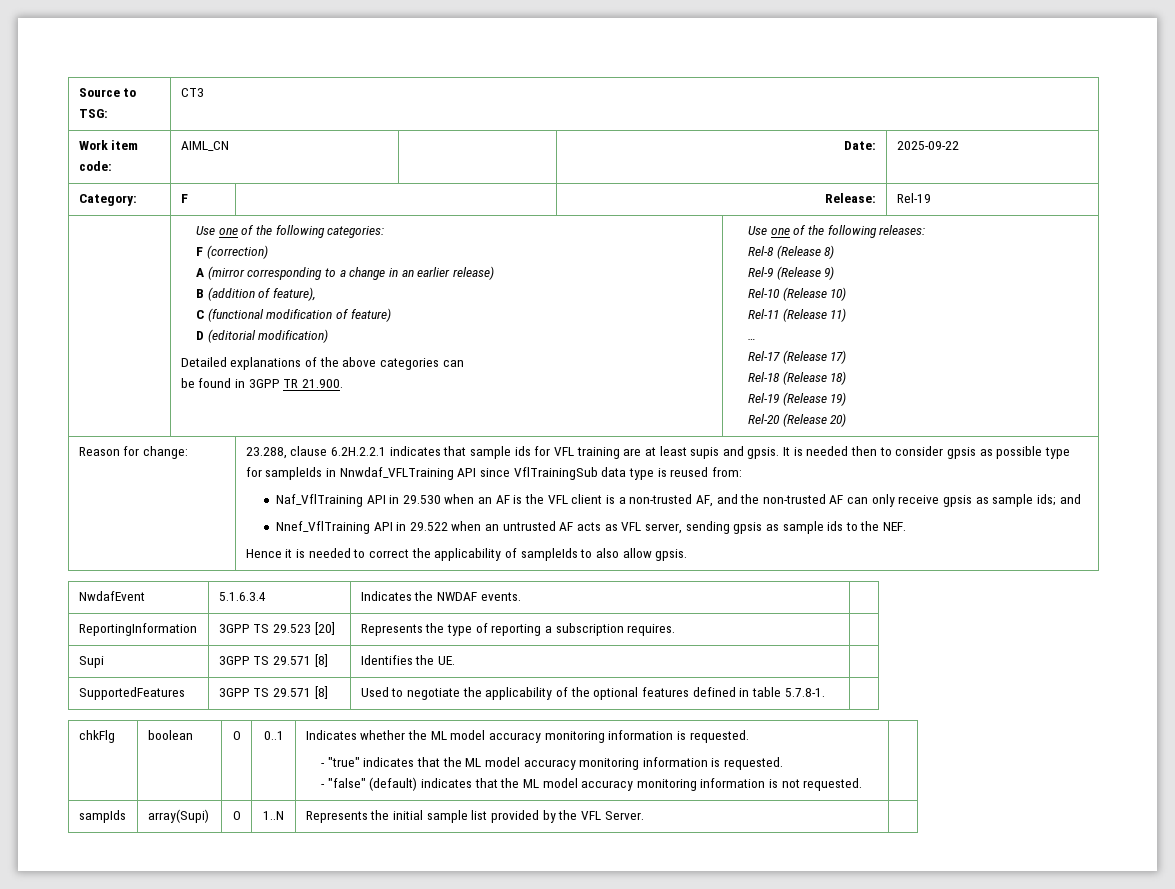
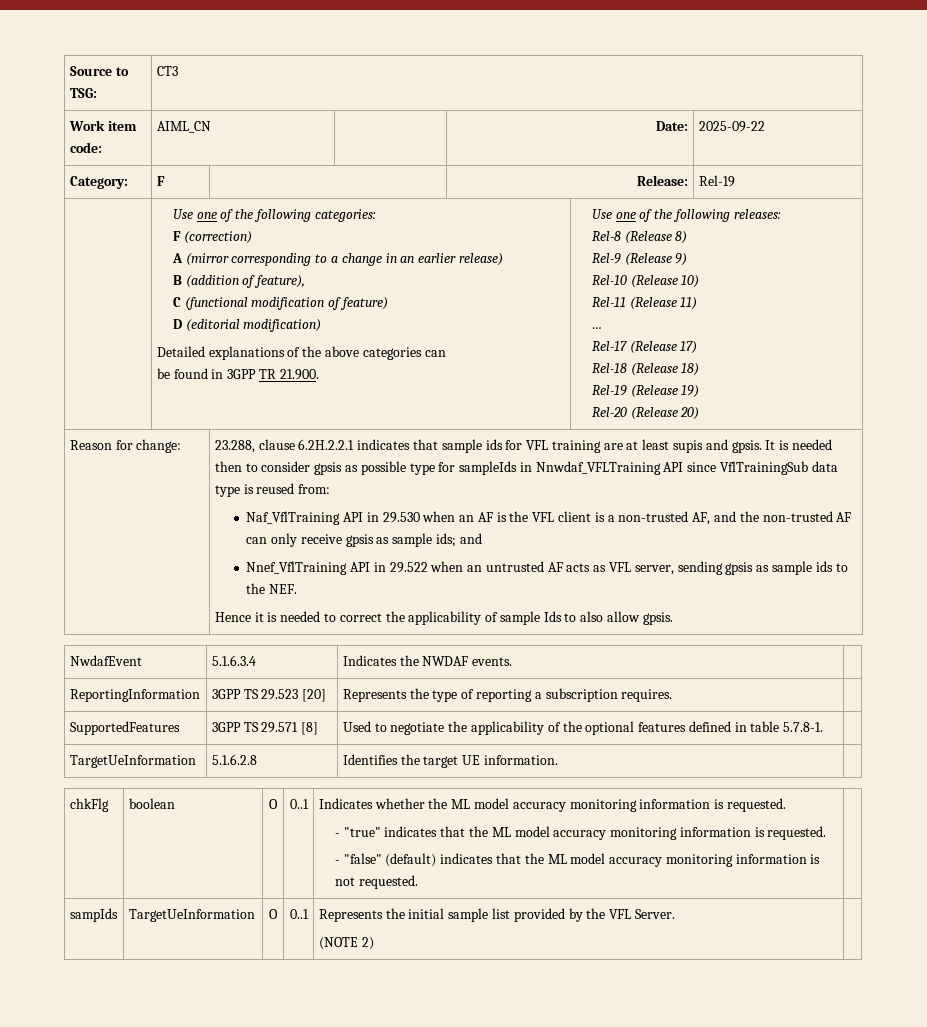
- Hence it is needed to correct the applicability of sampleIds to also allow gpsis.
+ Hence it is needed to correct the applicability of sample Ids to also allow gpsis.
- Supi | 3GPP TS 29.571 [8] | Identifies the UE. |
+ TargetUeInformation | 5.1.6.2.8 | Identifies the target UE information. |
- sampIds | array(Supi) | O | 1..N | Represents the initial sample list provided by the VFL Server. |
+ sampIds | TargetUeInformation | O | 0..1 | Represents the initial sample list provided by the VFL Server.
+ (NOTE 2) |

